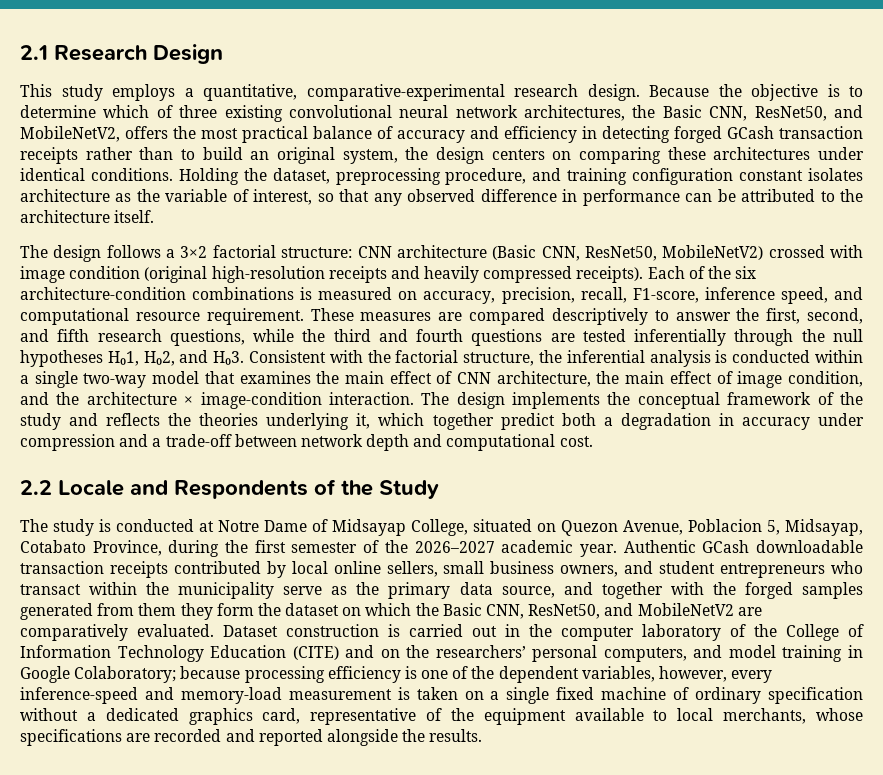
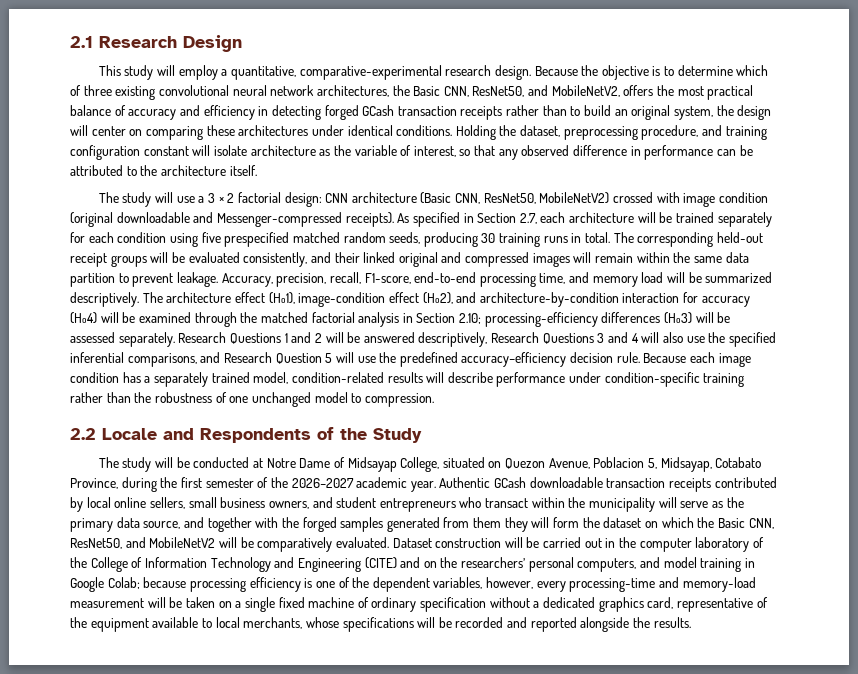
- This study employs a quantitative, comparative-experimental research design.
+ This study will employ a quantitative, comparative-experimental research design.
- Because the objective is to determine which of three existing convolutional neural network architectures, the Basic CNN, ResNet50, and MobileNetV2, offers the most practical balance of accuracy and efficiency in detecting forged GCash transaction receipts rather than to build an original system, the design centers on comparing these architectures under identical conditions.
+ Because the objective is to determine which of three existing convolutional neural network architectures, the Basic CNN, ResNet50, and MobileNetV2, offers the most practical balance of accuracy and efficiency in detecting forged GCash transaction receipts rather than to build an original system, the design will center on comparing these architectures under identical conditions.
- Holding the dataset, preprocessing procedure, and training configuration constant isolates architecture as the variable of interest, so that any observed difference in performance can be attributed to the architecture itself.
+ Holding the dataset, preprocessing procedure, and training configuration constant will isolate architecture as the variable of interest, so that any observed difference in performance can be attributed to the architecture itself.
- The design follows a 3×2 factorial structure: CNN architecture (Basic CNN, ResNet50, MobileNetV2) crossed with image condition (original high-resolution receipts and heavily compressed receipts). Each of the six architecture-condition combinations is measured on accuracy, precision, recall, F1-score, inference speed, and computational resource requirement. These measures are compared descriptively to answer the first, second, and fifth research questions, while the third and fourth questions are tested inferentially through the null hypotheses H₀1, H₀2, and H₀3. Consistent with the factorial structure, the inferential analysis is conducted within a single two-way model that examines the main effect of CNN architecture, the main effect of image condition, and the architecture × image-condition interaction. The design implements the conceptual framework of the study and reflects the theories underlying it, which together predict both a degradation in accuracy under compression and a trade-off between network depth and computational cost.
+ The study will use a 3 × 2 factorial design: CNN architecture (Basic CNN, ResNet50, MobileNetV2) crossed with image condition (original downloadable and Messenger-compressed receipts). As specified in Section 2.7, each architecture will be trained separately for each condition using five prespecified matched random seeds, producing 30 training runs in total. The corresponding held-out receipt groups will be evaluated consistently, and their linked original and compressed images will remain within the same data partition to prevent leakage. Accuracy, precision, recall, F1-score, end-to-end processing time, and memory load will be summarized descriptively. The architecture effect (H₀1), image-condition effect (H₀2), and architecture-by-condition interaction for accuracy (H₀4) will be examined through the matched factorial analysis in Section 2.10; processing-efficiency differences (H₀3) will be assessed separately. Research Questions 1 and 2 will be answered descriptively, Research Questions 3 and 4 will also use the specified inferential comparisons, and Research Question 5 will use the predefined accuracy–efficiency decision rule. Because each image condition has a separately trained model, condition-related results will describe performance under condition-specific training rather than the robustness of one unchanged model to compression.
- The study is conducted at Notre Dame of Midsayap College, situated on Quezon Avenue, Poblacion 5, Midsayap, Cotabato Province, during the first semester of the 2026–2027 academic year.
+ The study will be conducted at Notre Dame of Midsayap College, situated on Quezon Avenue, Poblacion 5, Midsayap, Cotabato Province, during the first semester of the 2026–2027 academic year.
- Authentic GCash downloadable transaction receipts contributed by local online sellers, small business owners, and student entrepreneurs who transact within the municipality serve as the primary data source, and together with the forged samples generated from them they form the dataset on which the Basic CNN, ResNet50, and MobileNetV2 are comparatively evaluated.
+ Authentic GCash downloadable transaction receipts contributed by local online sellers, small business owners, and student entrepreneurs who transact within the municipality will serve as the primary data source, and together with the forged samples generated from them they will form the dataset on which the Basic CNN, ResNet50, and MobileNetV2 will be comparatively evaluated.
- Dataset construction is carried out in the computer laboratory of the College of Information Technology Education (CITE) and on the researchers’ personal computers, and model training in Google Colaboratory;
+ Dataset construction will be carried out in the computer laboratory of the College of Information Technology and Engineering (CITE) and on the researchers’ personal computers, and model training in Google Colab;
- because processing efficiency is one of the dependent variables, however, every inference-speed and memory-load measurement is taken on a single fixed machine of ordinary specification without a dedicated graphics card, representative of the equipment available to local merchants, whose specifications are recorded and reported alongside the results.
+ because processing efficiency is one of the dependent variables, however, every processing-time and memory-load measurement will be taken on a single fixed machine of ordinary specification without a dedicated graphics card, representative of the equipment available to local merchants, whose specifications will be recorded and reported alongside the results.

